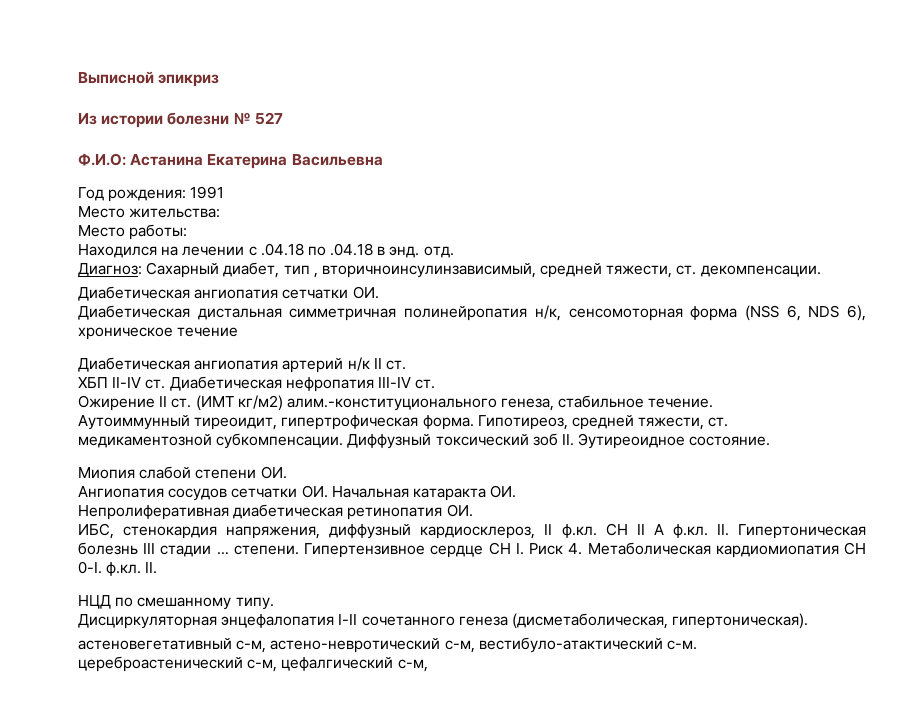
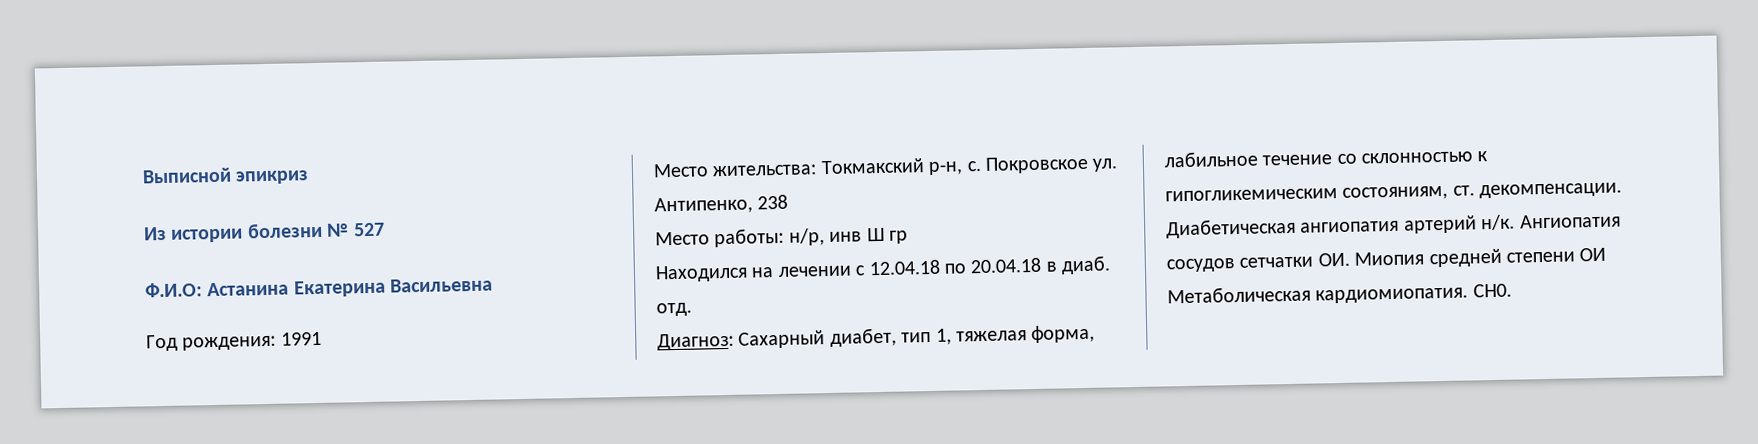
- Место жительства:
- Место работы:
+ Место жительства: Токмакский р-н, с. Покровское ул. Антипенко, 238
+ Место работы: н/р, инв Ш гр
- Находился на лечении с .04.18 по .04.18 в энд. отд.
+ Находился на лечении с 12.04.18 по 20.04.18 в диаб. отд.
- Диагноз: Сахарный диабет, тип , вторичноинсулинзависимый, средней тяжести, ст. декомпенсации.
- Диабетическая ангиопатия сетчатки ОИ.
- Диабетическая дистальная симметричная полинейропатия н/к, сенсомоторная форма (NSS 6, NDS 6), хроническое течение
- Диабетическая ангиопатия артерий н/к II ст.
- ХБП II-IV ст. Диабетическая нефропатия III-IV ст.
- Ожирение II ст. (ИМТ кг/м2) алим.-конституционального генеза, стабильное течение.
- Аутоиммунный тиреоидит, гипертрофическая форма. Гипотиреоз, средней тяжести, ст. медикаментозной субкомпенсации. Диффузный токсический зоб II. Эутиреоидное состояние.
- Миопия слабой степени ОИ.
- Ангиопатия сосудов сетчатки ОИ. Начальная катаракта ОИ.
- Непролиферативная диабетическая ретинопатия ОИ.
- ИБС, стенокардия напряжения, диффузный кардиосклероз, II ф.кл. СН II А ф.кл. II. Гипертоническая болезнь III стадии … степени. Гипертензивное сердце СН I. Риск 4. Метаболическая кардиомиопатия СН 0-I. ф.кл. II.
- НЦД по смешанному типу.
- Дисциркуляторная энцефалопатия I-II сочетанного генеза (дисметаболическая, гипертоническая).
- астеновегетативный с-м, астено-невротический с-м, вестибуло-атактический с-м. цереброастенический с-м, цефалгический с-м,
+ Диагноз: Сахарный диабет, тип 1, тяжелая форма, лабильное течение со склонностью к гипогликемическим состояниям, ст. декомпенсации. Диабетическая ангиопатия артерий н/к. Ангиопатия сосудов сетчатки ОИ. Миопия средней степени ОИ Метаболическая кардиомиопатия. СН0.

